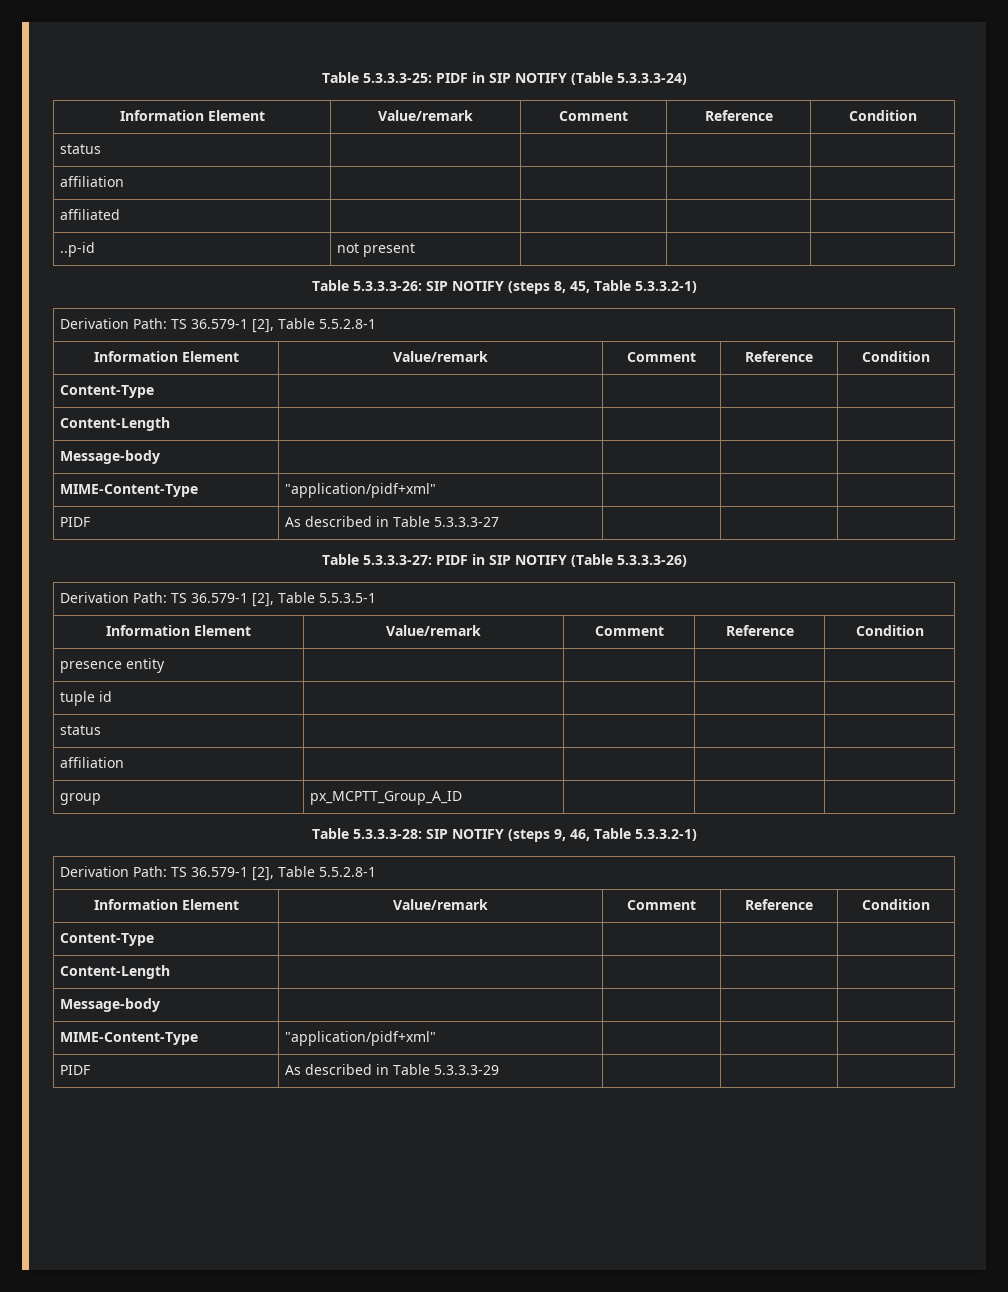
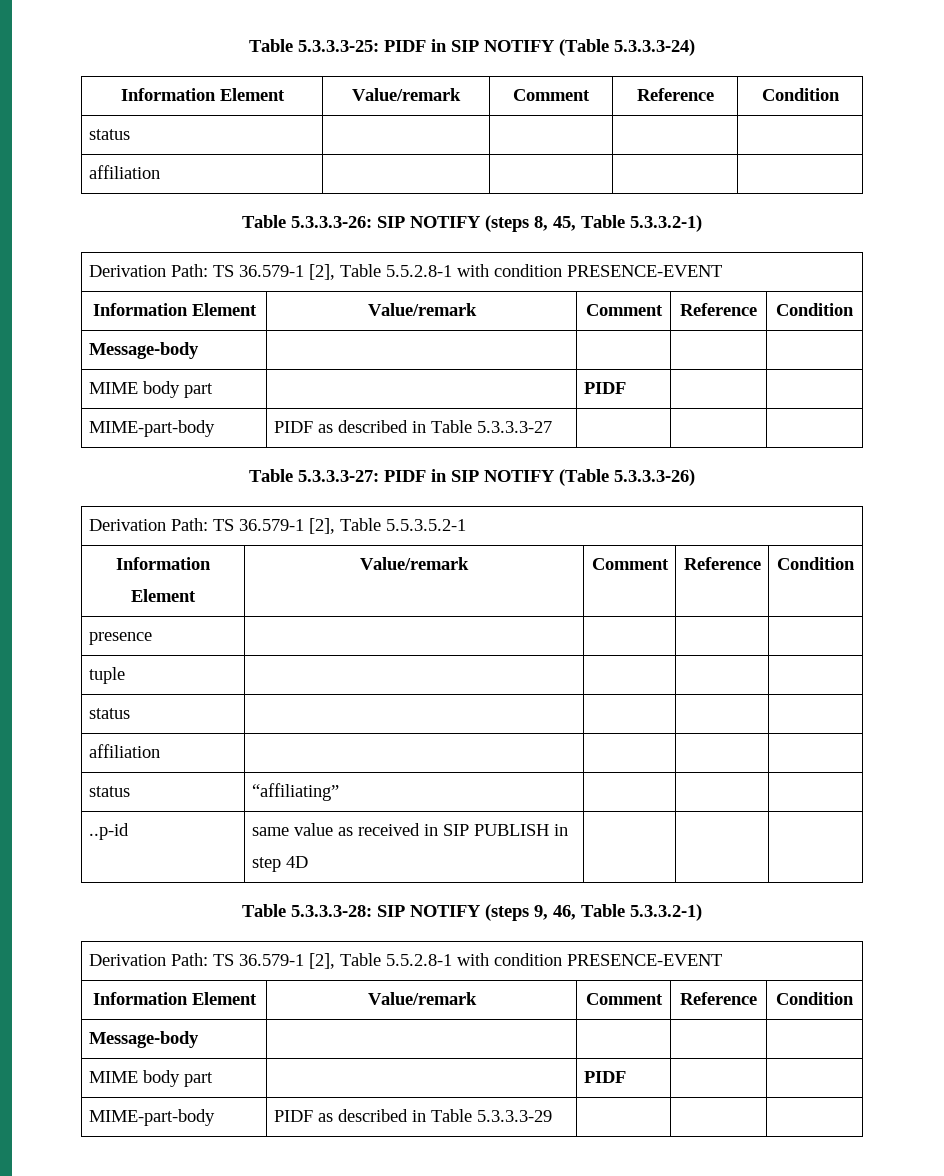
- affiliated | | | |
- ..p-id | not present | | |
  Table 5.3.3.3-26: SIP NOTIFY (steps 8, 45, Table 5.3.3.2-1)
- Derivation Path: TS 36.579-1 [2], Table 5.5.2.8-1
+ Derivation Path: TS 36.579-1 [2], Table 5.5.2.8-1 with condition PRESENCE-EVENT
  Information Element | Value/remark | Comment | Reference | Condition
- Content-Type | | | |
- Content-Length | | | |
  Message-body | | | |
- MIME-Content-Type | "application/pidf+xml" | | |
- PIDF | As described in Table 5.3.3.3-27 | | |
+ MIME body part | | PIDF | |
+ MIME-part-body | PIDF as described in Table 5.3.3.3-27 | | |
- Derivation Path: TS 36.579-1 [2], Table 5.5.3.5-1
+ Derivation Path: TS 36.579-1 [2], Table 5.5.3.5.2-1
- presence entity | | | |
+ presence | | | |
- tuple id | | | |
+ tuple | | | |
  status | | | |
  affiliation | | | |
- group | px_MCPTT_Group_A_ID | | |
+ status | “affiliating” | | |
+ ..p-id | same value as received in SIP PUBLISH in step 4D | | |
  Table 5.3.3.3-28: SIP NOTIFY (steps 9, 46, Table 5.3.3.2-1)
- Derivation Path: TS 36.579-1 [2], Table 5.5.2.8-1
+ Derivation Path: TS 36.579-1 [2], Table 5.5.2.8-1 with condition PRESENCE-EVENT
  Information Element | Value/remark | Comment | Reference | Condition
- Content-Type | | | |
- Content-Length | | | |
  Message-body | | | |
- MIME-Content-Type | "application/pidf+xml" | | |
- PIDF | As described in Table 5.3.3.3-29 | | |
+ MIME body part | | PIDF | |
+ MIME-part-body | PIDF as described in Table 5.3.3.3-29 | | |

